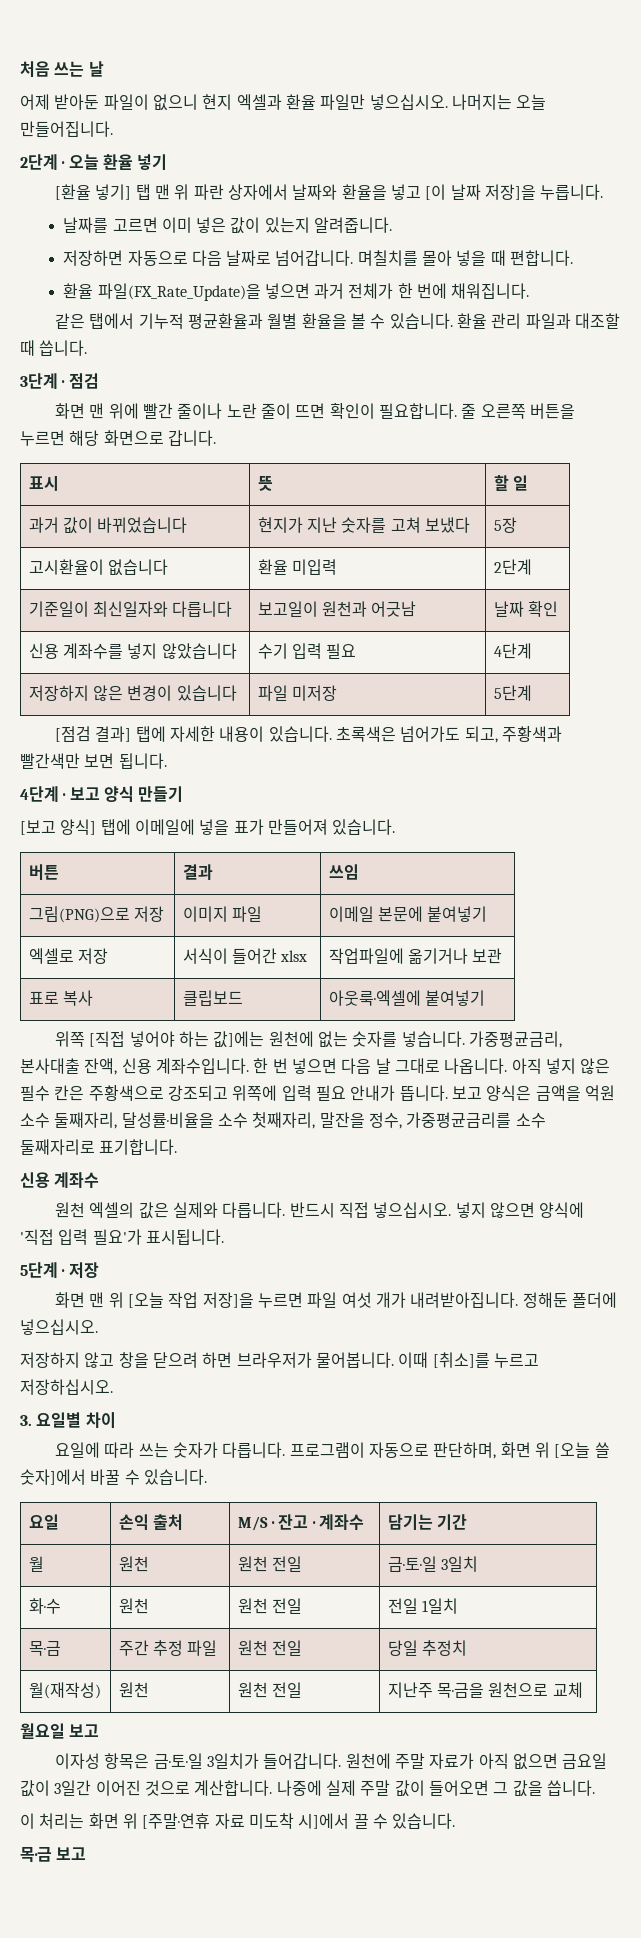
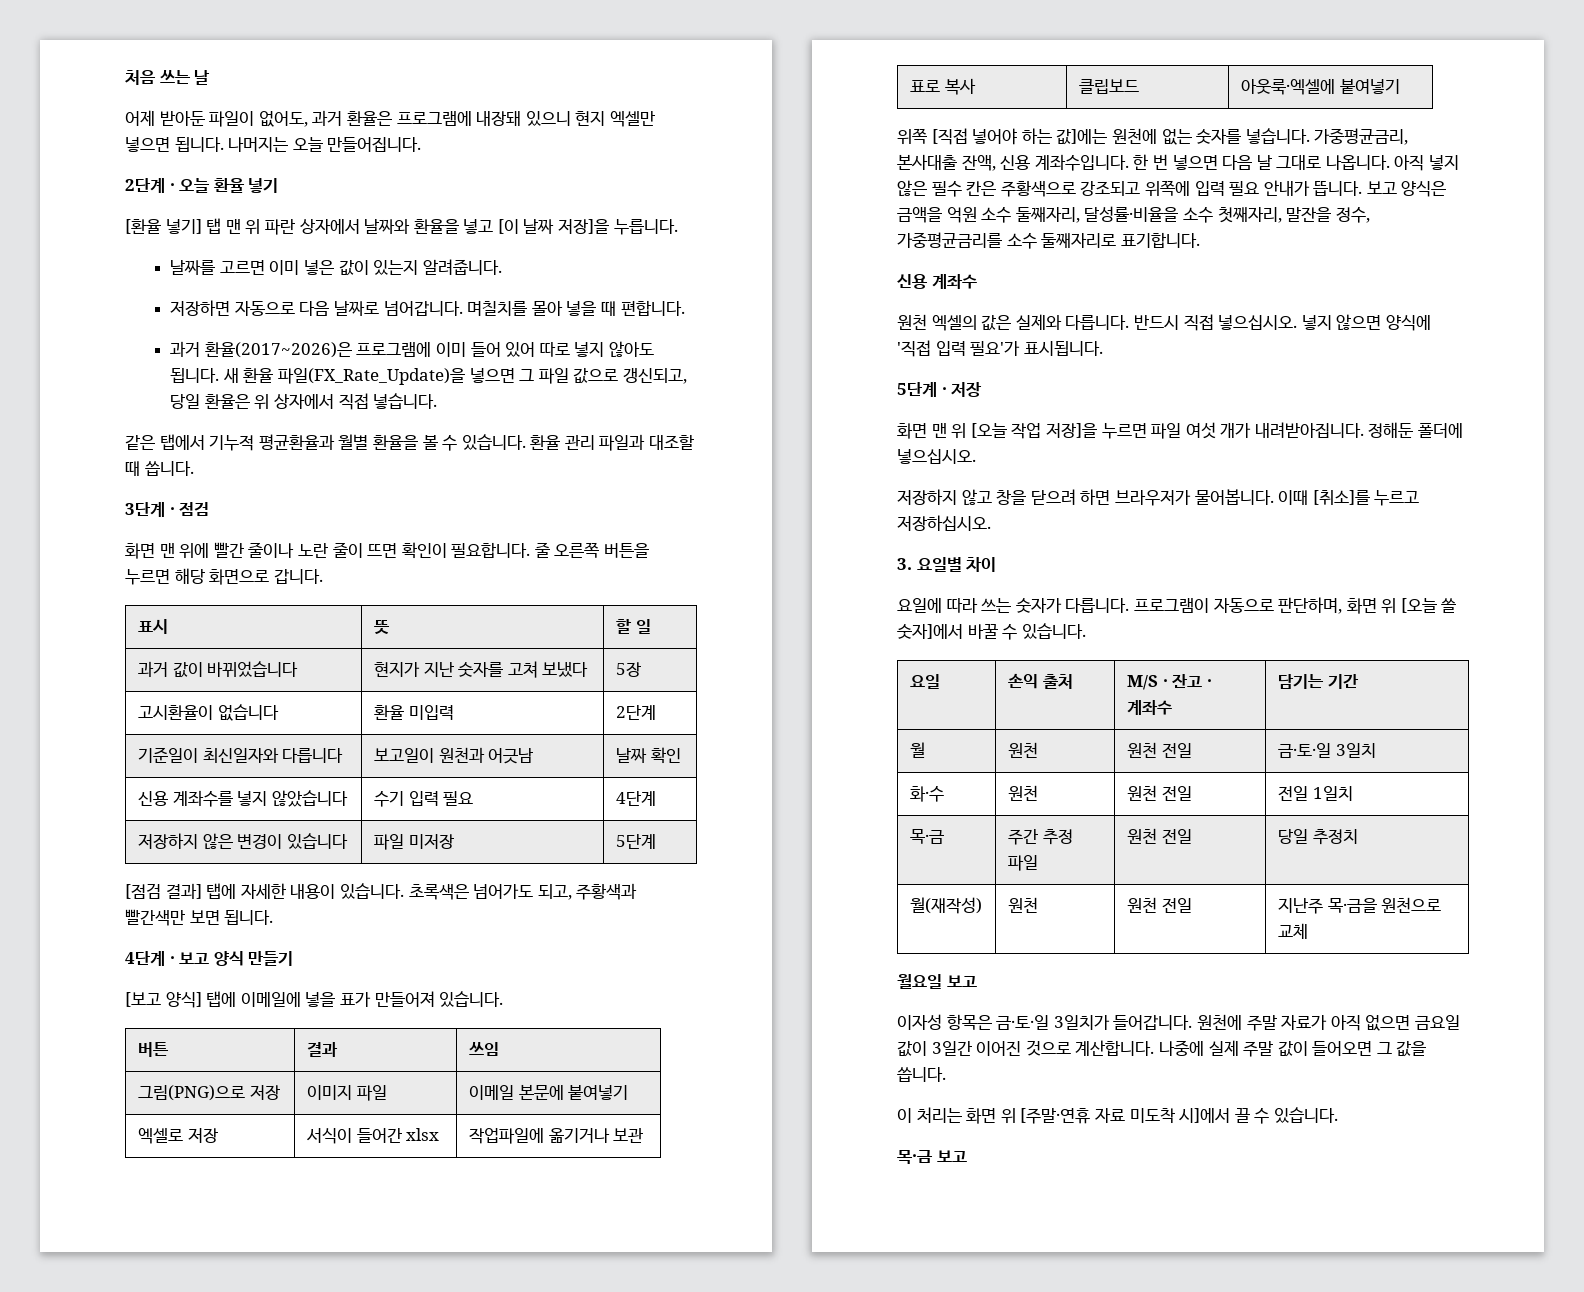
- 어제 받아둔 파일이 없으니 현지 엑셀과 환율 파일만 넣으십시오.
+ 어제 받아둔 파일이 없어도, 과거 환율은 프로그램에 내장돼 있으니 현지 엑셀만 넣으면 됩니다.
- 환율 파일(FX_Rate_Update)을 넣으면 과거 전체가 한 번에 채워집니다.
+ 과거 환율(2017~2026)은 프로그램에 이미 들어 있어 따로 넣지 않아도 됩니다. 새 환율 파일(FX_Rate_Update)을 넣으면 그 파일 값으로 갱신되고, 당일 환율은 위 상자에서 직접 넣습니다.

